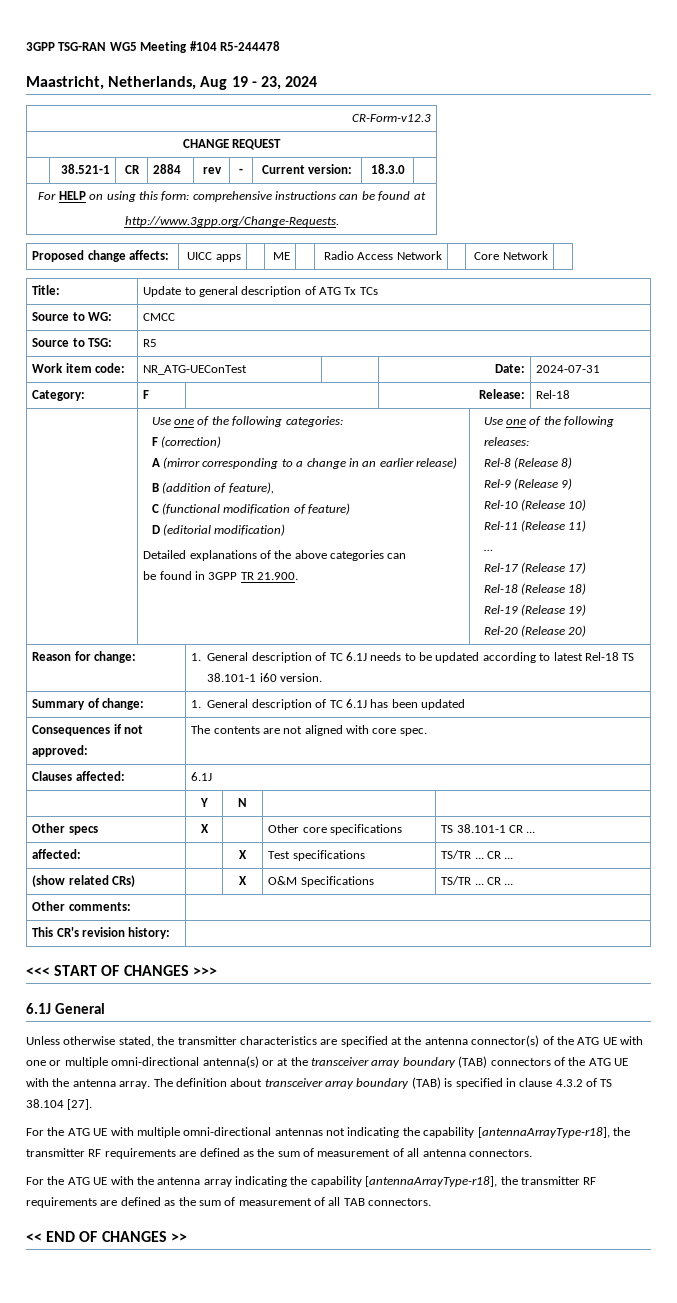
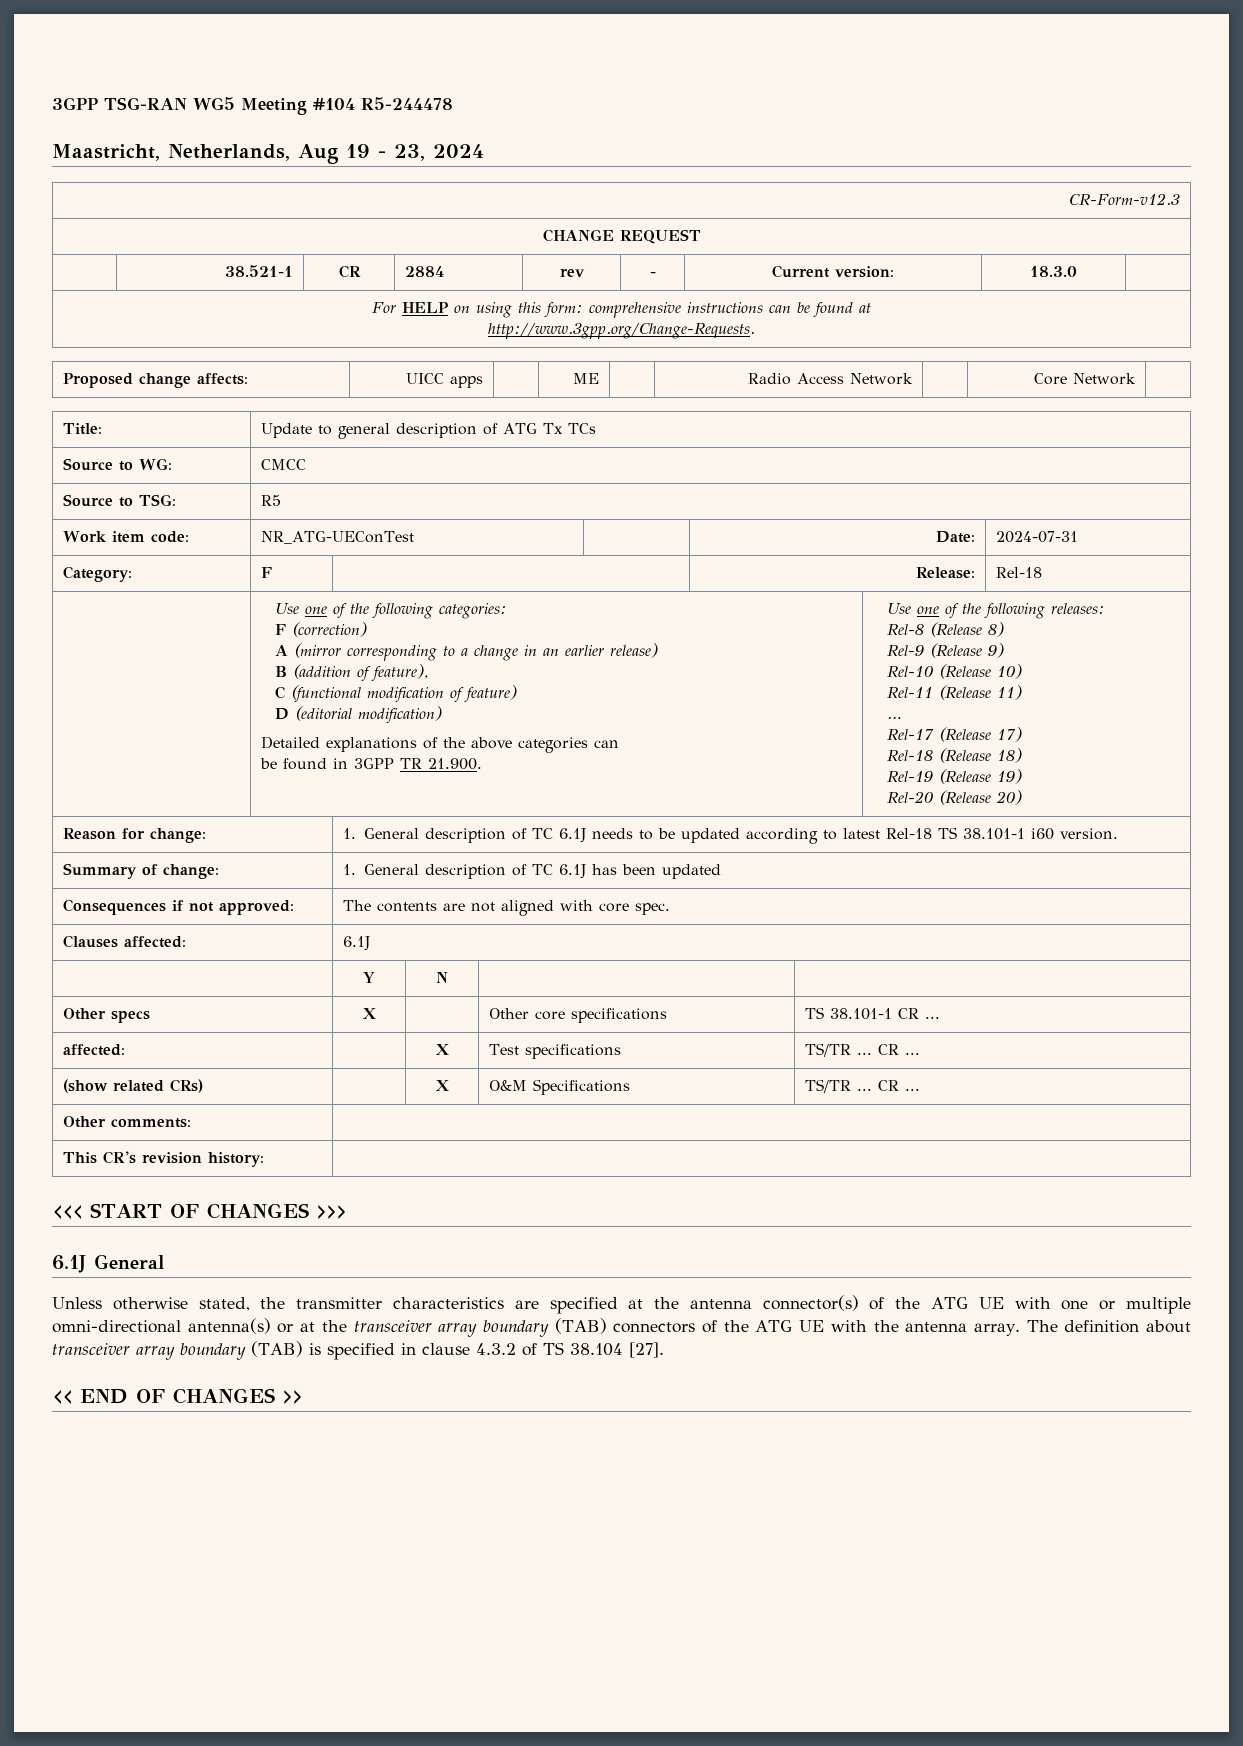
- For the ATG UE with multiple omni-directional antennas not indicating the capability [antennaArrayType-r18], the transmitter RF requirements are defined as the sum of measurement of all antenna connectors.
- For the ATG UE with the antenna array indicating the capability [antennaArrayType-r18], the transmitter RF requirements are defined as the sum of measurement of all TAB connectors.

